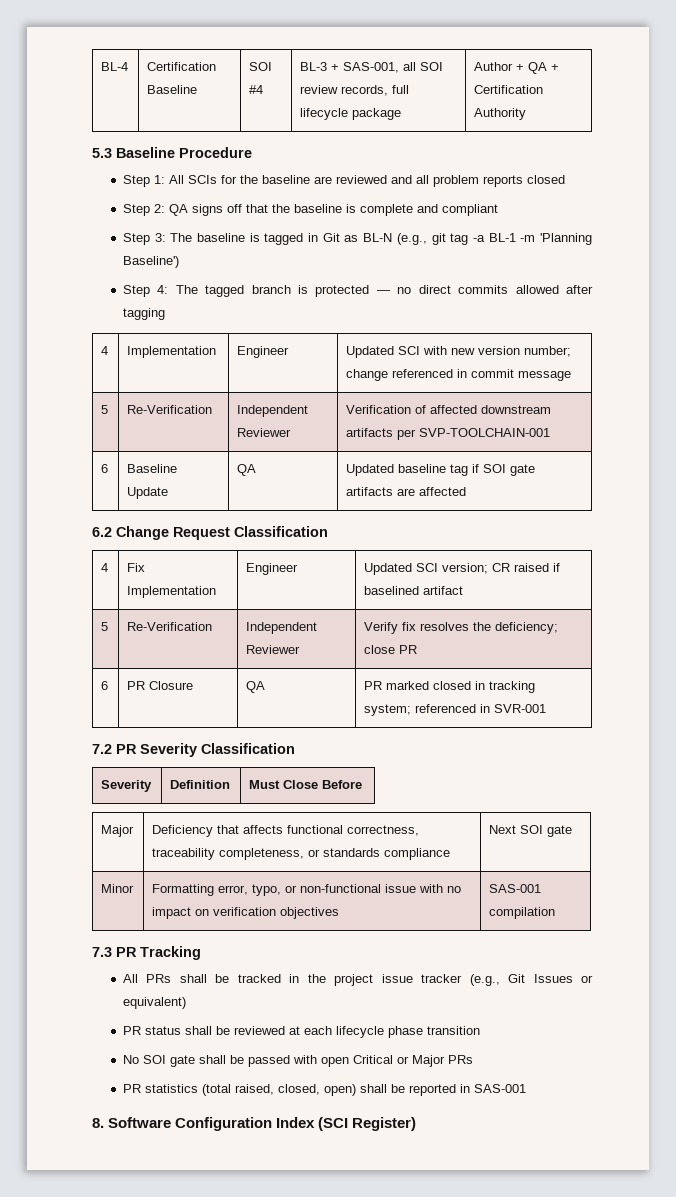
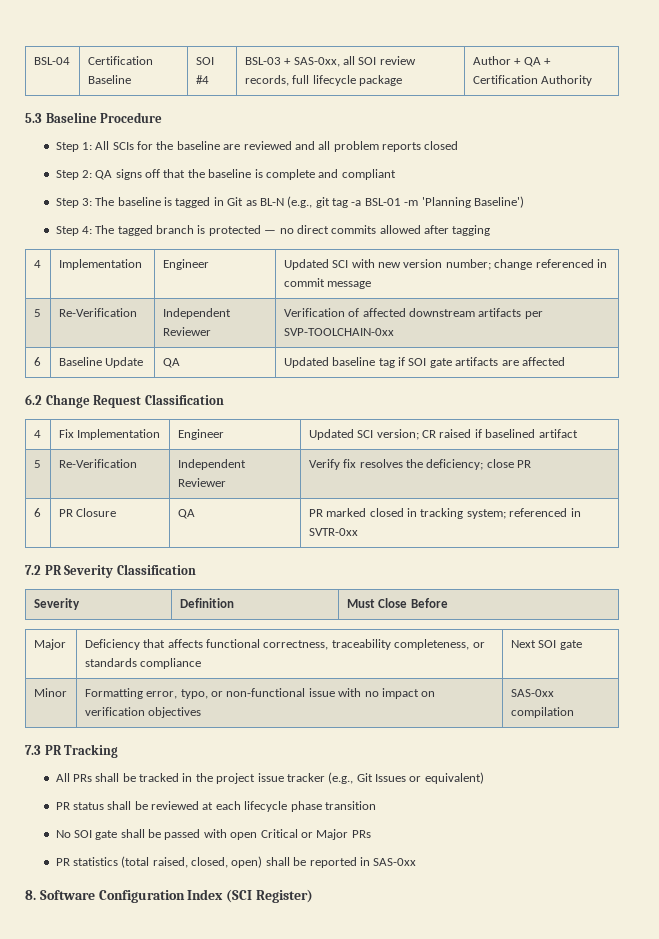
- BL-4 | Certification Baseline | SOI #4 | BL-3 + SAS-001, all SOI review records, full lifecycle package | Author + QA + Certification Authority
+ BSL-04 | Certification Baseline | SOI #4 | BSL-03 + SAS-0xx, all SOI review records, full lifecycle package | Author + QA + Certification Authority
- Step 3: The baseline is tagged in Git as BL-N (e.g., git tag -a BL-1 -m 'Planning Baseline')
+ Step 3: The baseline is tagged in Git as BL-N (e.g., git tag -a BSL-01 -m 'Planning Baseline')
- 5 | Re-Verification | Independent Reviewer | Verification of affected downstream artifacts per SVP-TOOLCHAIN-001
+ 5 | Re-Verification | Independent Reviewer | Verification of affected downstream artifacts per SVP-TOOLCHAIN-0xx
- 6 | PR Closure | QA | PR marked closed in tracking system; referenced in SVR-001
+ 6 | PR Closure | QA | PR marked closed in tracking system; referenced in SVTR-0xx
- Minor | Formatting error, typo, or non-functional issue with no impact on verification objectives | SAS-001 compilation
+ Minor | Formatting error, typo, or non-functional issue with no impact on verification objectives | SAS-0xx compilation
- PR statistics (total raised, closed, open) shall be reported in SAS-001
+ PR statistics (total raised, closed, open) shall be reported in SAS-0xx

